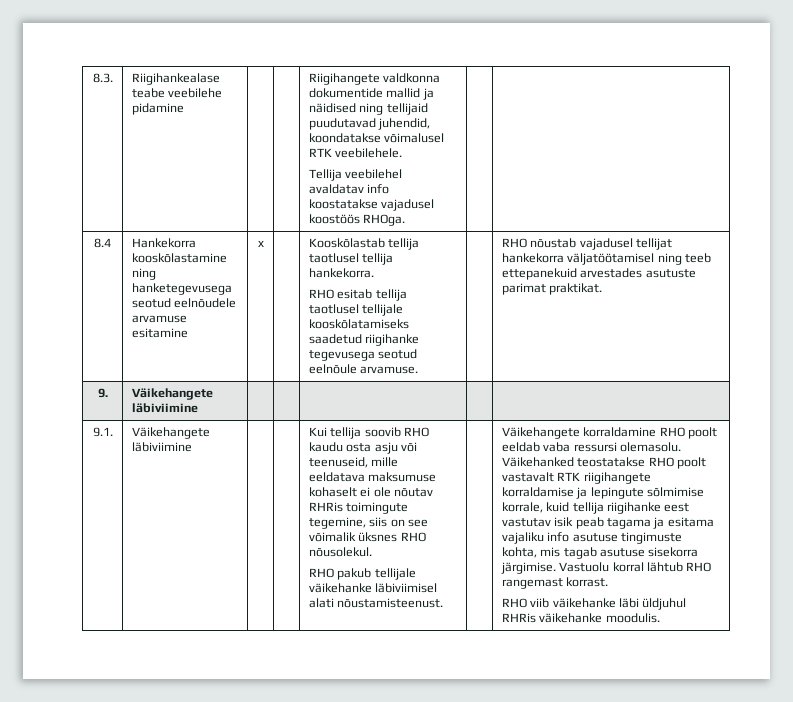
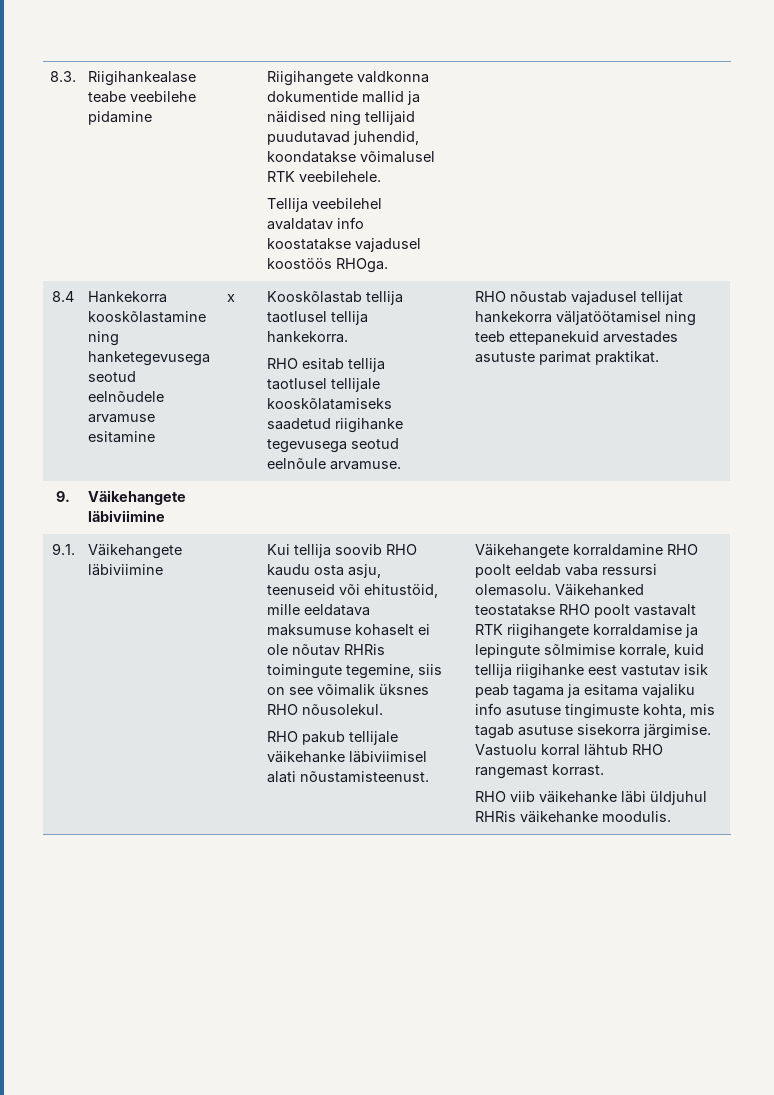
- Kui tellija soovib RHO kaudu osta asju või teenuseid, mille eeldatava maksumuse kohaselt ei ole nõutav RHRis toimingute tegemine, siis on see võimalik üksnes RHO nõusolekul.
+ Kui tellija soovib RHO kaudu osta asju, teenuseid või ehitustöid, mille eeldatava maksumuse kohaselt ei ole nõutav RHRis toimingute tegemine, siis on see võimalik üksnes RHO nõusolekul.

